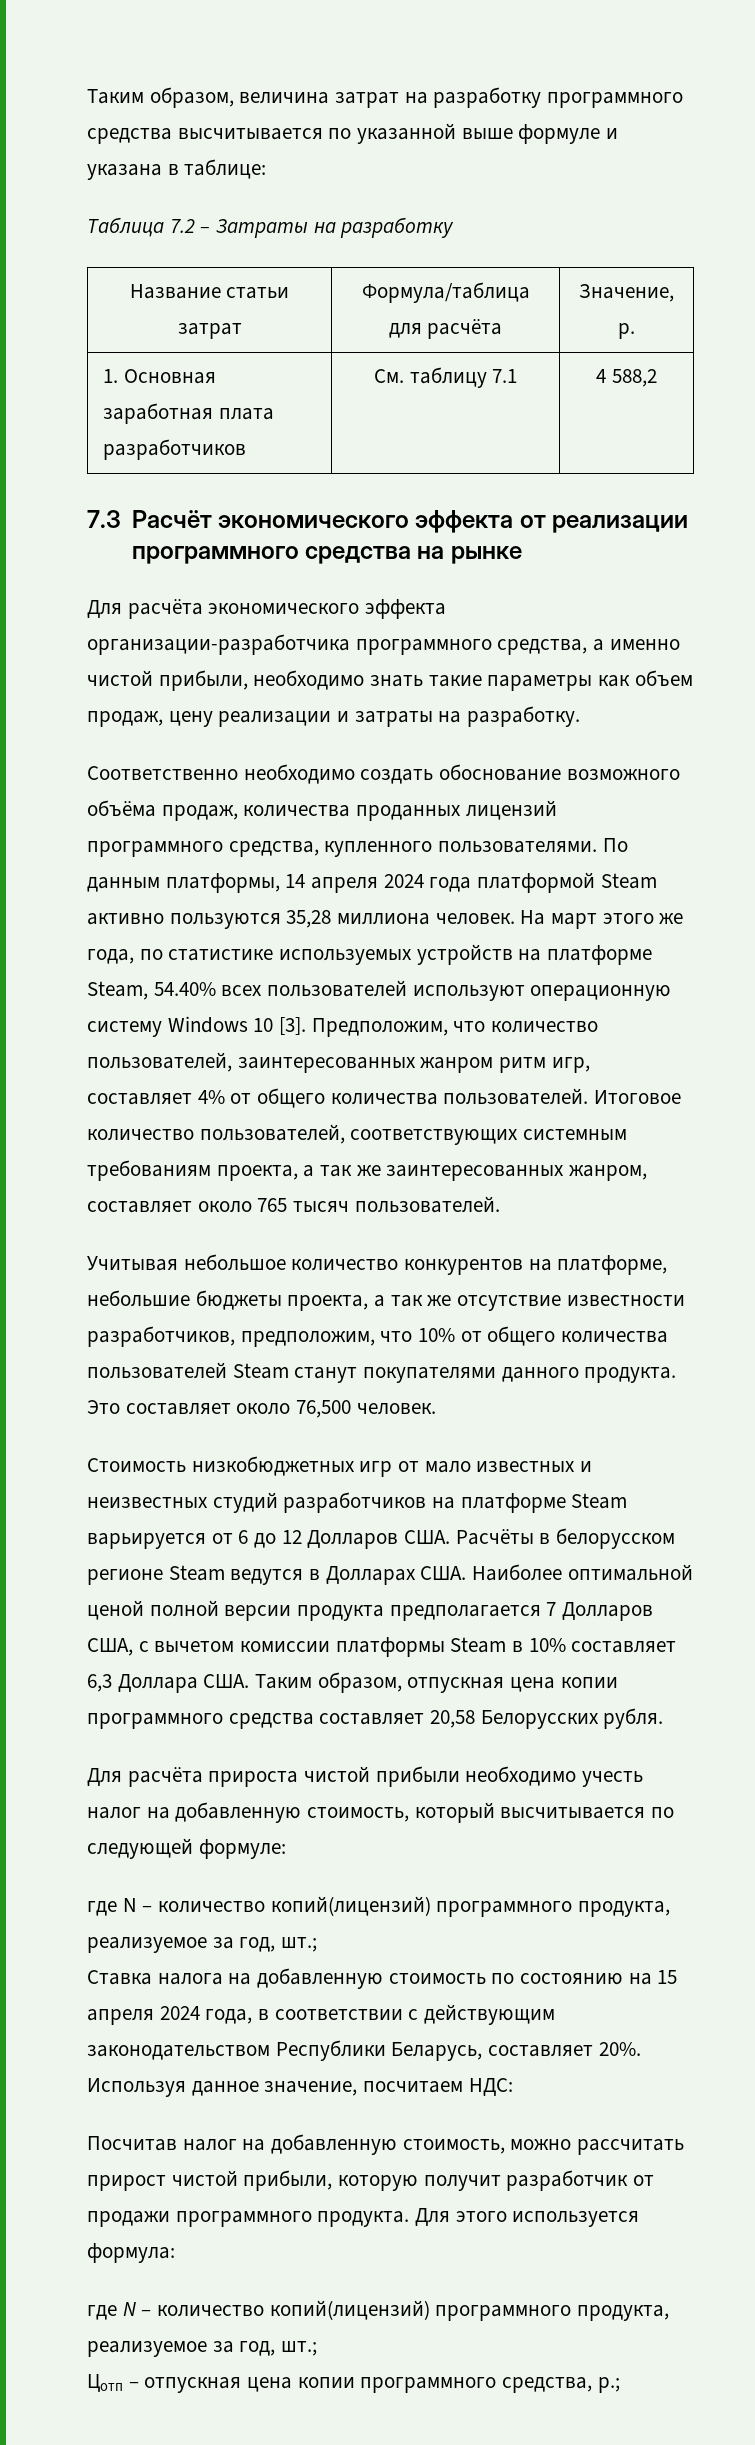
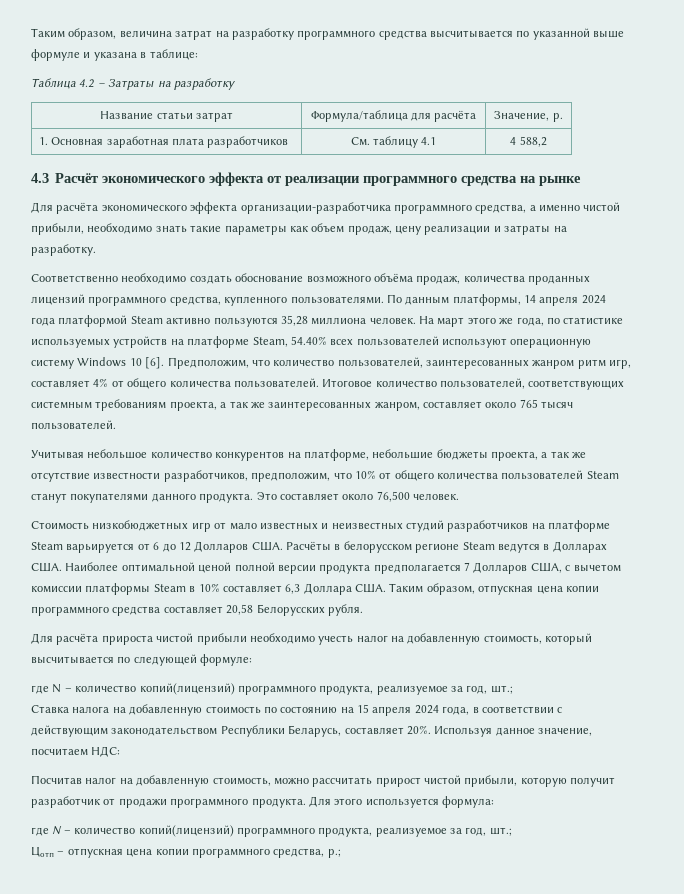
- Таблица 7.2 – Затраты на разработку
+ Таблица 4.2 – Затраты на разработку
- 1. Основная заработная плата разработчиков | См. таблицу 7.1 | 4 588,2
+ 1. Основная заработная плата разработчиков | См. таблицу 4.1 | 4 588,2
- 7.3 Расчёт экономического эффекта от реализации программного средства на рынке
+ 4.3 Расчёт экономического эффекта от реализации программного средства на рынке
- На март этого же года, по статистике используемых устройств на платформе Steam, 54.40% всех пользователей используют операционную систему Windows 10 [3].
+ На март этого же года, по статистике используемых устройств на платформе Steam, 54.40% всех пользователей используют операционную систему Windows 10 [6].

